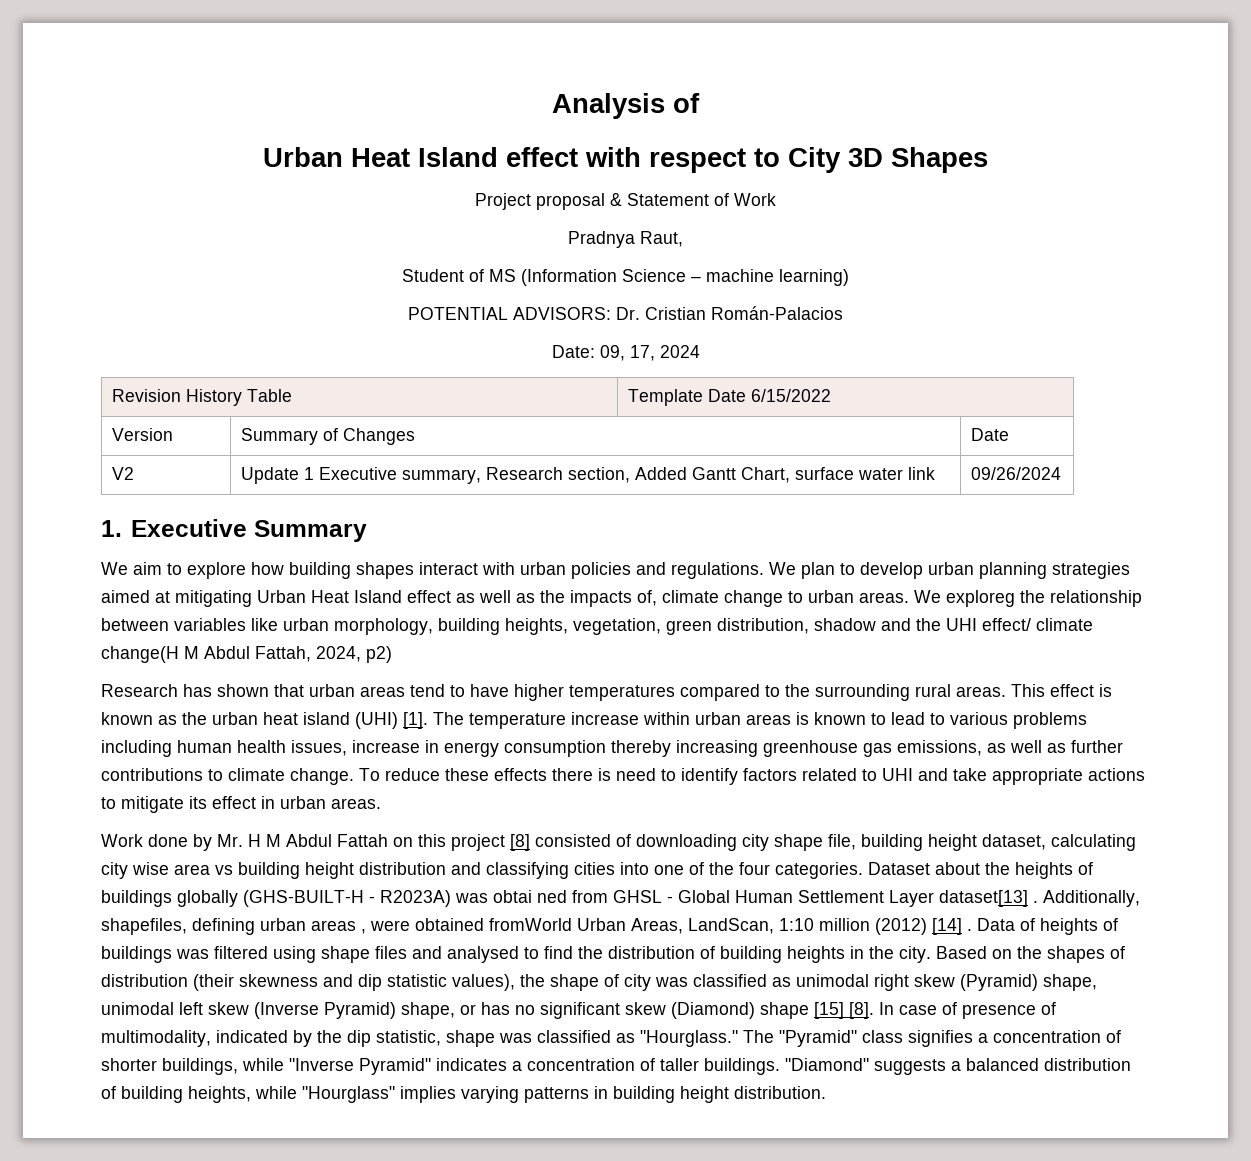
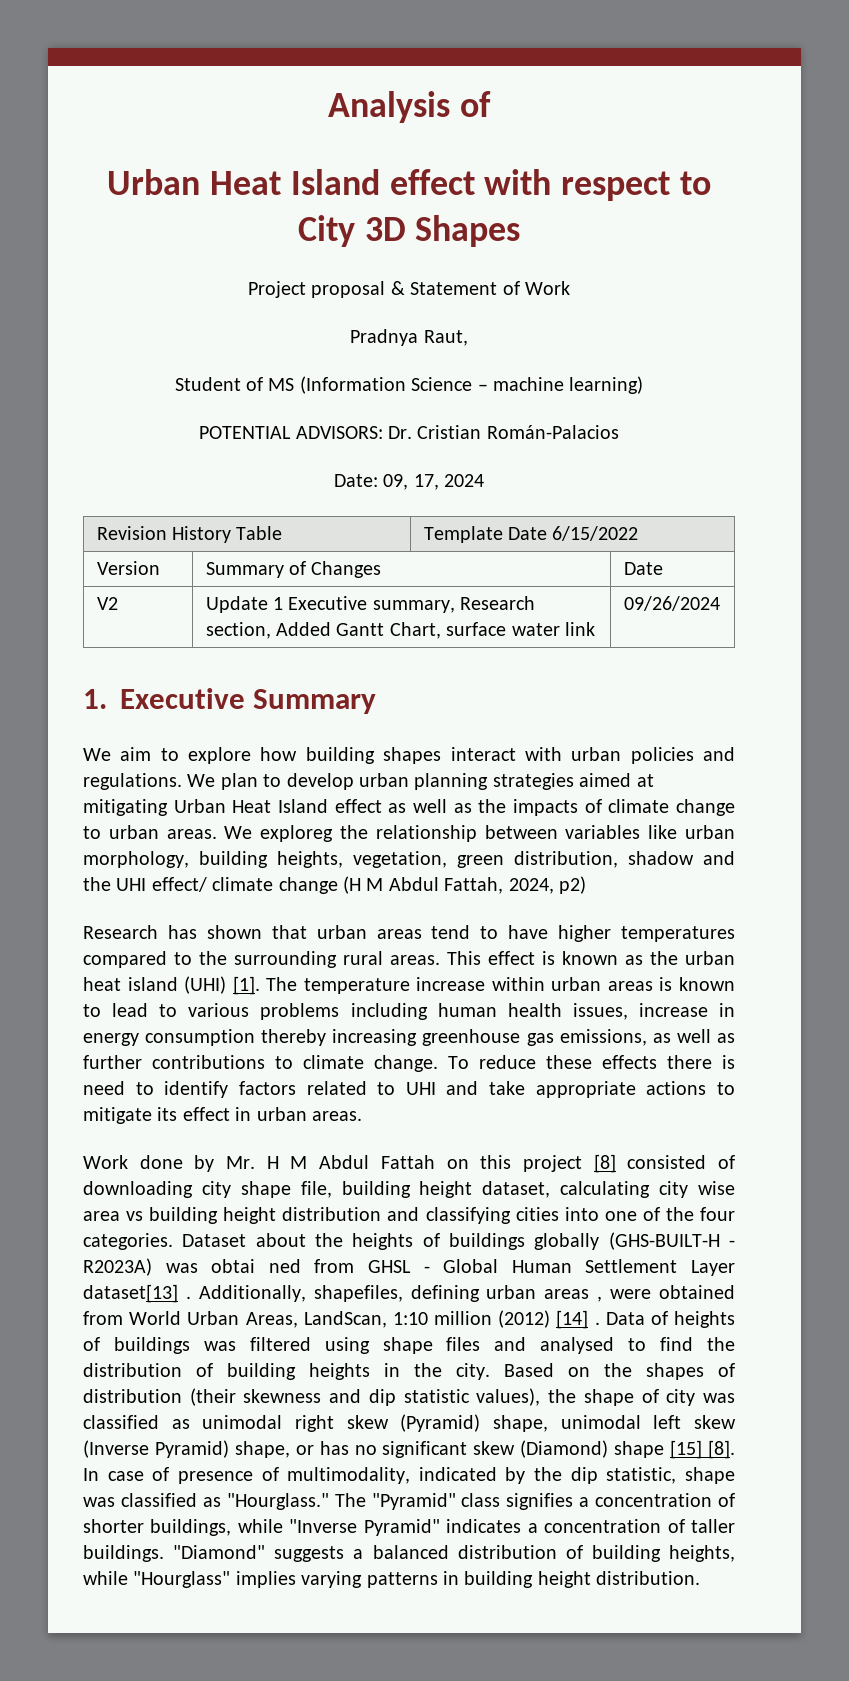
- We plan to develop urban planning strategies aimed at mitigating Urban Heat Island effect as well as the impacts of, climate change to urban areas.
+ We plan to develop urban planning strategies aimed at mitigating Urban Heat Island effect as well as the impacts of climate change to urban areas.
- We exploreg the relationship between variables like urban morphology, building heights, vegetation, green distribution, shadow and the UHI effect/ climate change(H M Abdul Fattah, 2024, p2)
+ We exploreg the relationship between variables like urban morphology, building heights, vegetation, green distribution, shadow and the UHI effect/ climate change (H M Abdul Fattah, 2024, p2)
- Additionally, shapefiles, defining urban areas , were obtained fromWorld Urban Areas, LandScan, 1:10 million (2012) [14] .
+ Additionally, shapefiles, defining urban areas , were obtained from World Urban Areas, LandScan, 1:10 million (2012) [14] .

